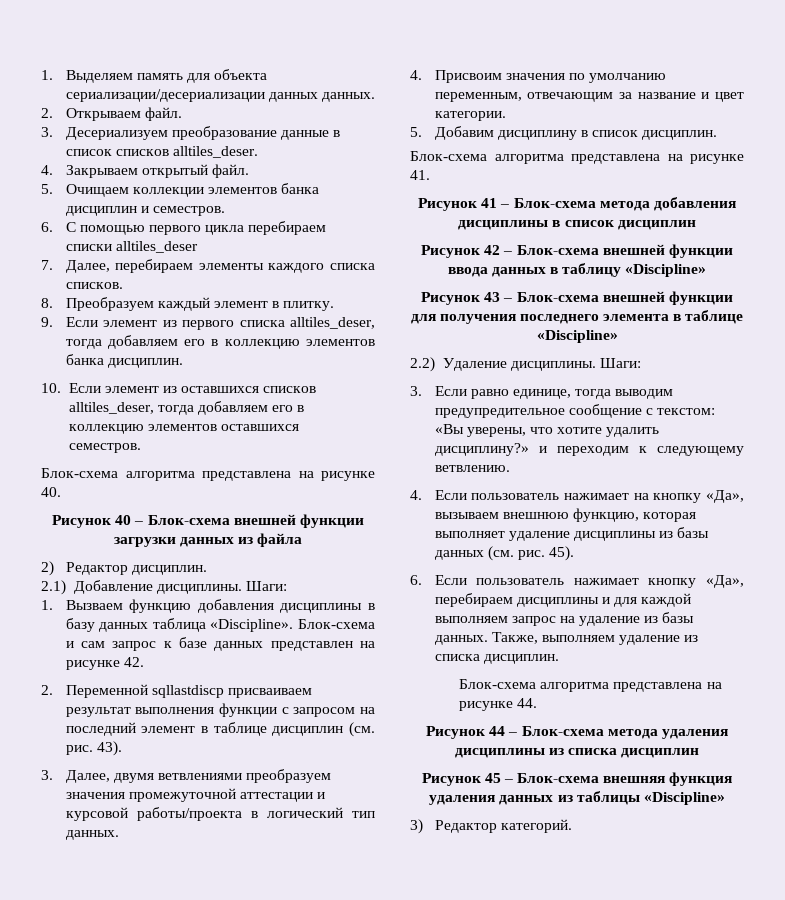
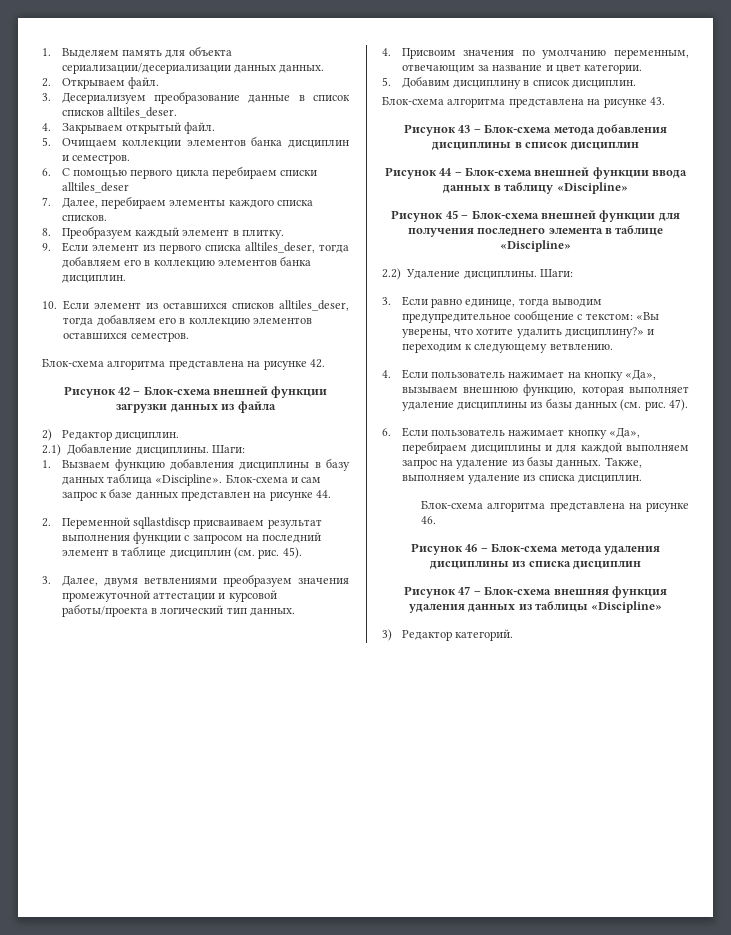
- Блок-схема алгоритма представлена на рисунке 40.
- Рисунок 40 – Блок-схема внешней функции загрузки данных из файла
+ Блок-схема алгоритма представлена на рисунке 42.
+ Рисунок 42 – Блок-схема внешней функции загрузки данных из файла
- Блок-схема и сам запрос к базе данных представлен на рисунке 42.
+ Блок-схема и сам запрос к базе данных представлен на рисунке 44.
- 43).
+ 45).
- Блок-схема алгоритма представлена на рисунке 41.
- Рисунок 41 – Блок-схема метода добавления дисциплины в список дисциплин
+ Блок-схема алгоритма представлена на рисунке 43.
+ Рисунок 43 – Блок-схема метода добавления дисциплины в список дисциплин
- Рисунок 42 – Блок-схема внешней функции ввода данных в таблицу «Discipline»
+ Рисунок 44 – Блок-схема внешней функции ввода данных в таблицу «Discipline»
- Рисунок 43 – Блок-схема внешней функции для получения последнего элемента в таблице «Discipline»
+ Рисунок 45 – Блок-схема внешней функции для получения последнего элемента в таблице «Discipline»
- 45).
+ 47).
- Блок-схема алгоритма представлена на рисунке 44.
- Рисунок 44 – Блок-схема метода удаления дисциплины из списка дисциплин
+ Блок-схема алгоритма представлена на рисунке 46.
+ Рисунок 46 – Блок-схема метода удаления дисциплины из списка дисциплин
- Рисунок 45 – Блок-схема внешняя функция удаления данных из таблицы «Discipline»
+ Рисунок 47 – Блок-схема внешняя функция удаления данных из таблицы «Discipline»

